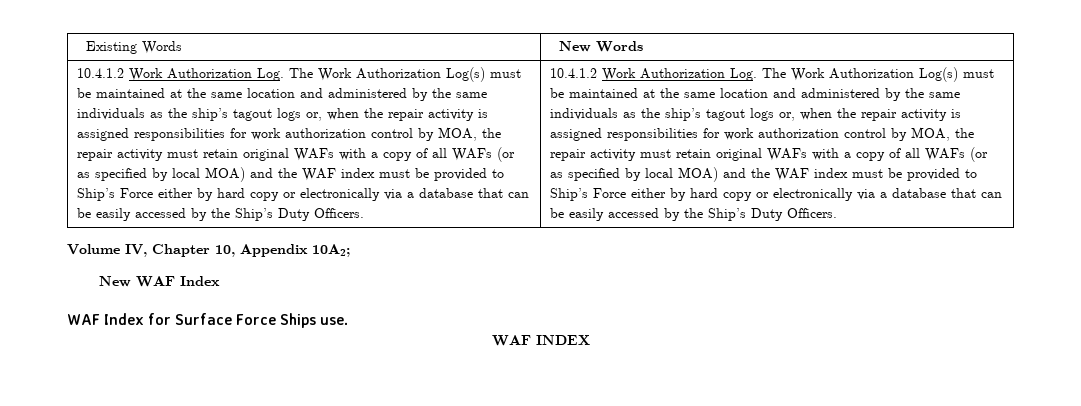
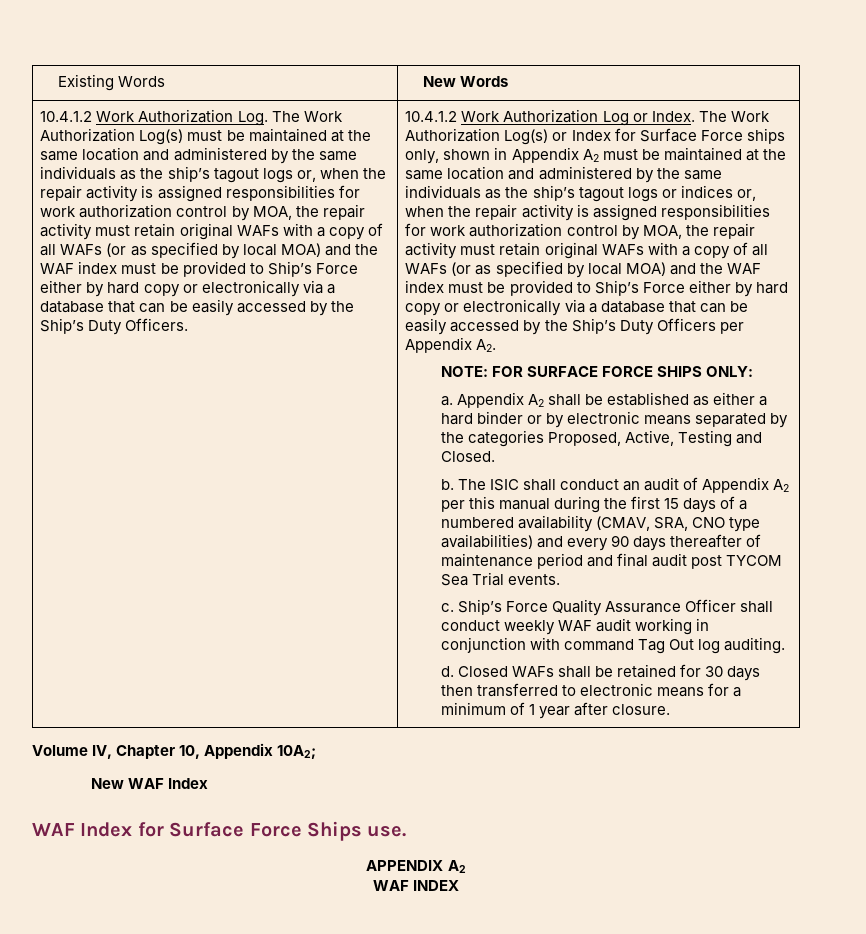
- 10.4.1.2 Work Authorization Log. The Work Authorization Log(s) must be maintained at the same location and administered by the same individuals as the ship’s tagout logs or, when the repair activity is assigned responsibilities for work authorization control by MOA, the repair activity must retain original WAFs with a copy of all WAFs (or as specified by local MOA) and the WAF index must be provided to Ship’s Force either by hard copy or electronically via a database that can be easily accessed by the Ship’s Duty Officers. | 10.4.1.2 Work Authorization Log. The Work Authorization Log(s) must be maintained at the same location and administered by the same individuals as the ship’s tagout logs or, when the repair activity is assigned responsibilities for work authorization control by MOA, the repair activity must retain original WAFs with a copy of all WAFs (or as specified by local MOA) and the WAF index must be provided to Ship’s Force either by hard copy or electronically via a database that can be easily accessed by the Ship’s Duty Officers.
+ 10.4.1.2 Work Authorization Log. The Work Authorization Log(s) must be maintained at the same location and administered by the same individuals as the ship’s tagout logs or, when the repair activity is assigned responsibilities for work authorization control by MOA, the repair activity must retain original WAFs with a copy of all WAFs (or as specified by local MOA) and the WAF index must be provided to Ship’s Force either by hard copy or electronically via a database that can be easily accessed by the Ship’s Duty Officers. | 10.4.1.2 Work Authorization Log or Index. The Work Authorization Log(s) or Index for Surface Force ships only, shown in Appendix A2 must be maintained at the same location and administered by the same individuals as the ship’s tagout logs or indices or, when the repair activity is assigned responsibilities for work authorization control by MOA, the repair activity must retain original WAFs with a copy of all WAFs (or as specified by local MOA) and the WAF index must be provided to Ship’s Force either by hard copy or electronically via a database that can be easily accessed by the Ship’s Duty Officers per Appendix A2.
+ NOTE: FOR SURFACE FORCE SHIPS ONLY:
+ a. Appendix A2 shall be established as either a hard binder or by electronic means separated by the categories Proposed, Active, Testing and Closed.
+ b. The ISIC shall conduct an audit of Appendix A2 per this manual during the first 15 days of a numbered availability (CMAV, SRA, CNO type availabilities) and every 90 days thereafter of maintenance period and final audit post TYCOM Sea Trial events.
+ c. Ship’s Force Quality Assurance Officer shall conduct weekly WAF audit working in conjunction with command Tag Out log auditing.
+ d. Closed WAFs shall be retained for 30 days then transferred to electronic means for a minimum of 1 year after closure.
+ APPENDIX A2

